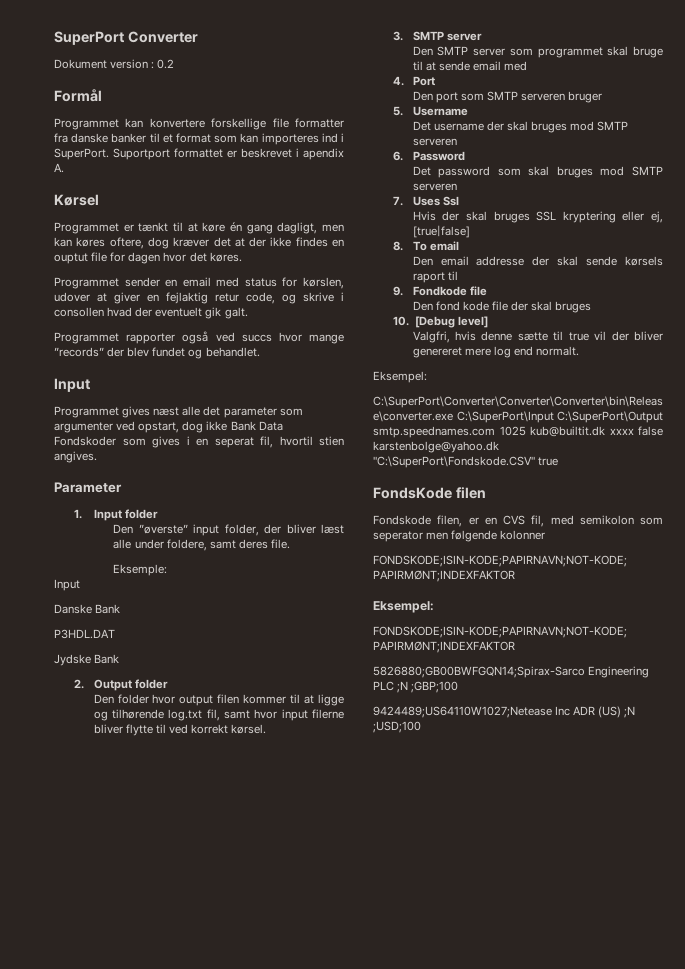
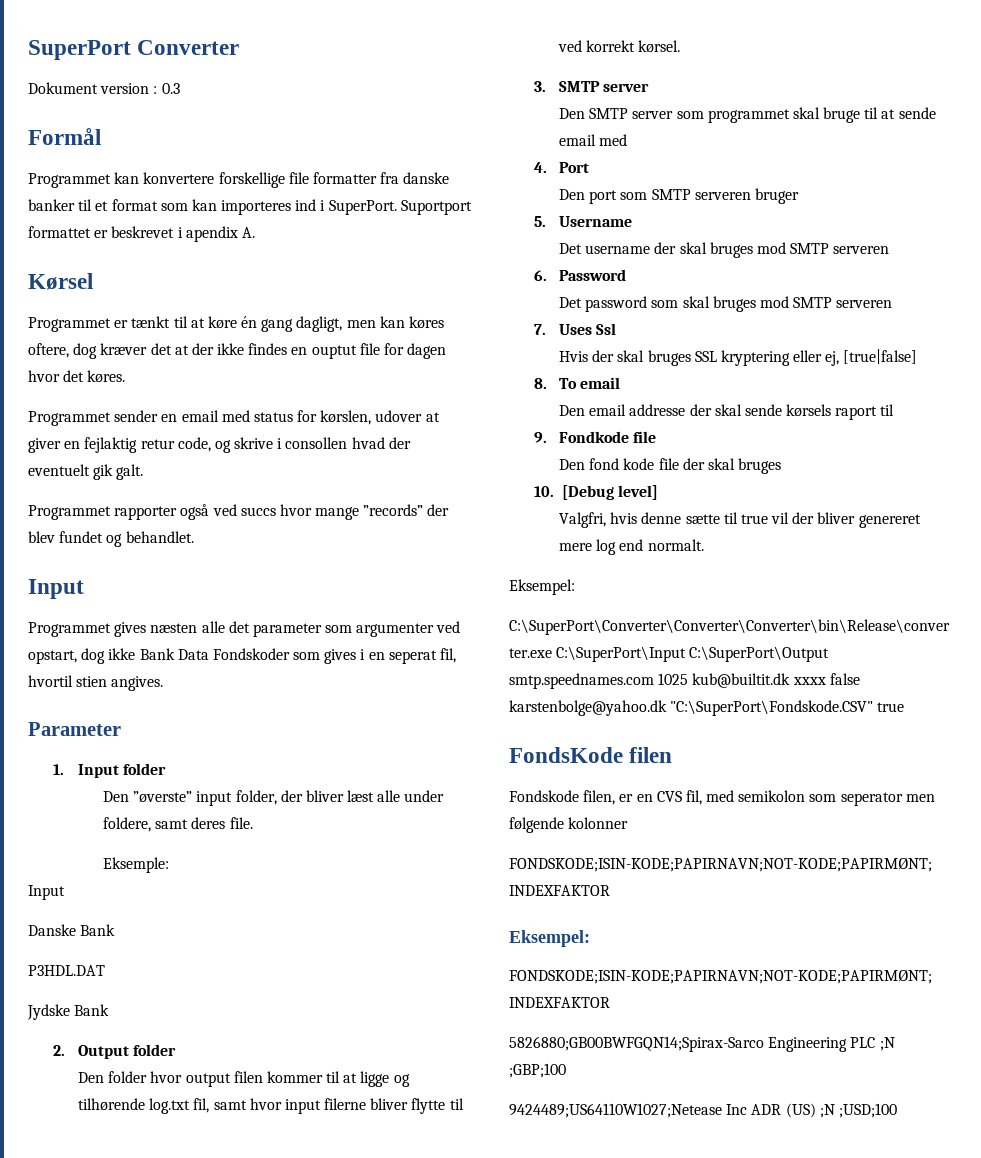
- Dokument version : 0.2
+ Dokument version : 0.3
- Programmet gives næst alle det parameter som argumenter ved opstart, dog ikke Bank Data Fondskoder som gives i en seperat fil, hvortil stien angives.
+ Programmet gives næsten alle det parameter som argumenter ved opstart, dog ikke Bank Data Fondskoder som gives i en seperat fil, hvortil stien angives.

